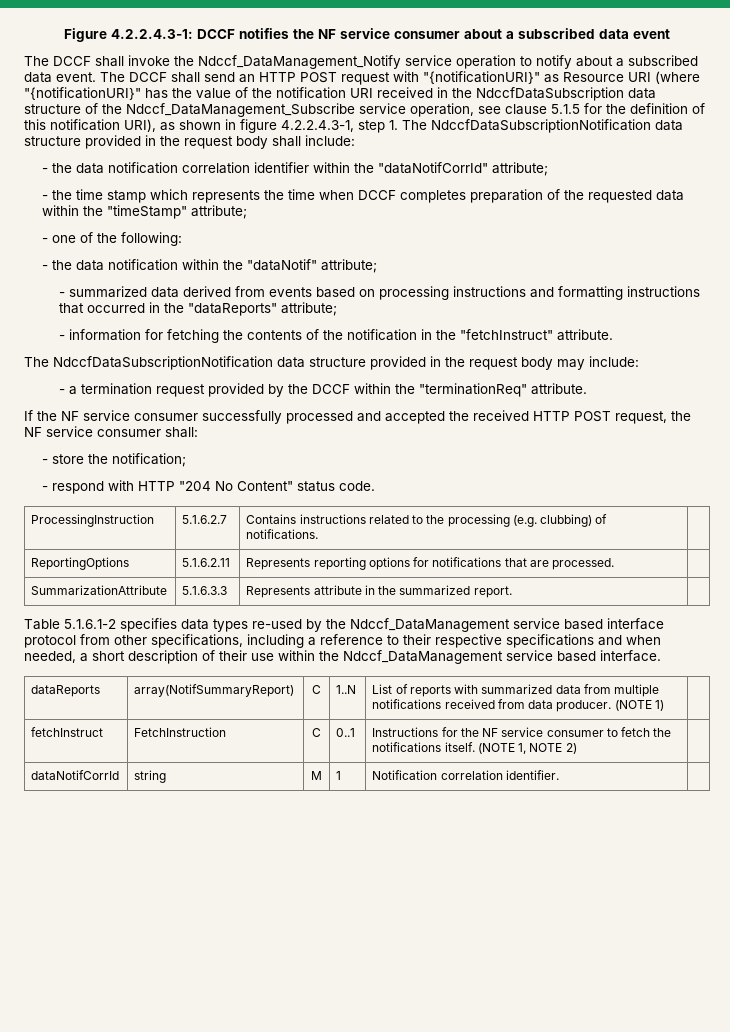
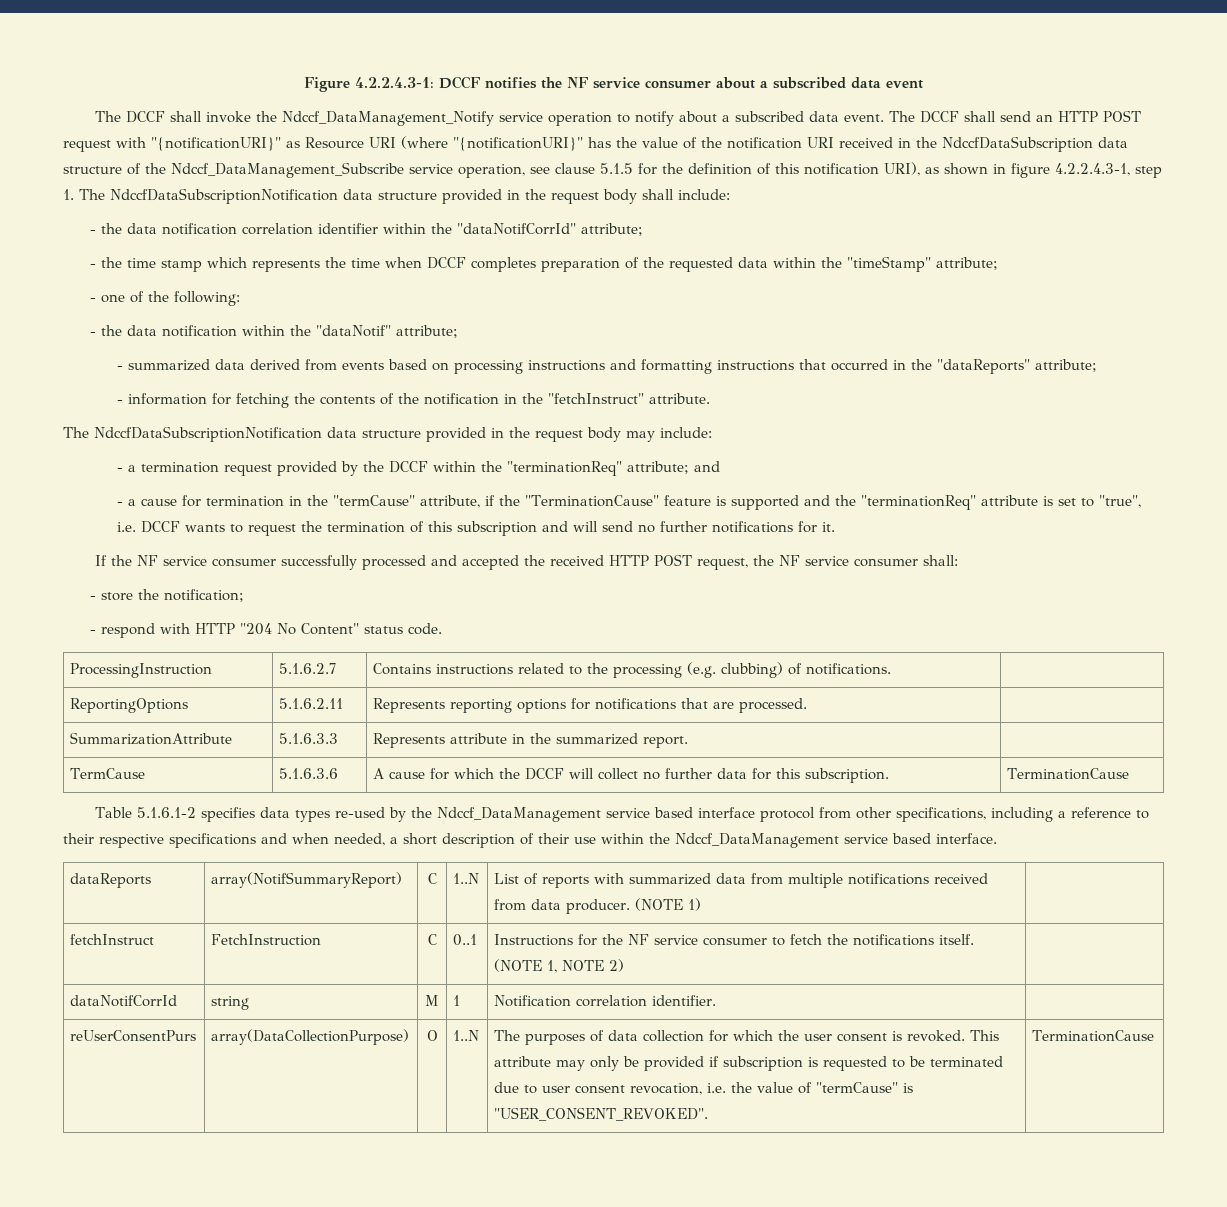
- - a termination request provided by the DCCF within the "terminationReq" attribute.
+ - a termination request provided by the DCCF within the "terminationReq" attribute; and
+ - a cause for termination in the "termCause" attribute, if the "TerminationCause" feature is supported and the "terminationReq" attribute is set to "true", i.e. DCCF wants to request the termination of this subscription and will send no further notifications for it.
+ TermCause | 5.1.6.3.6 | A cause for which the DCCF will collect no further data for this subscription. | TerminationCause
+ reUserConsentPurs | array(DataCollectionPurpose) | O | 1..N | The purposes of data collection for which the user consent is revoked. This attribute may only be provided if subscription is requested to be terminated due to user consent revocation, i.e. the value of "termCause" is "USER_CONSENT_REVOKED". | TerminationCause

